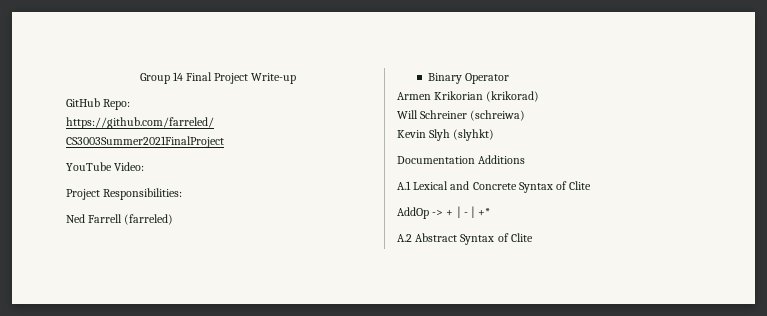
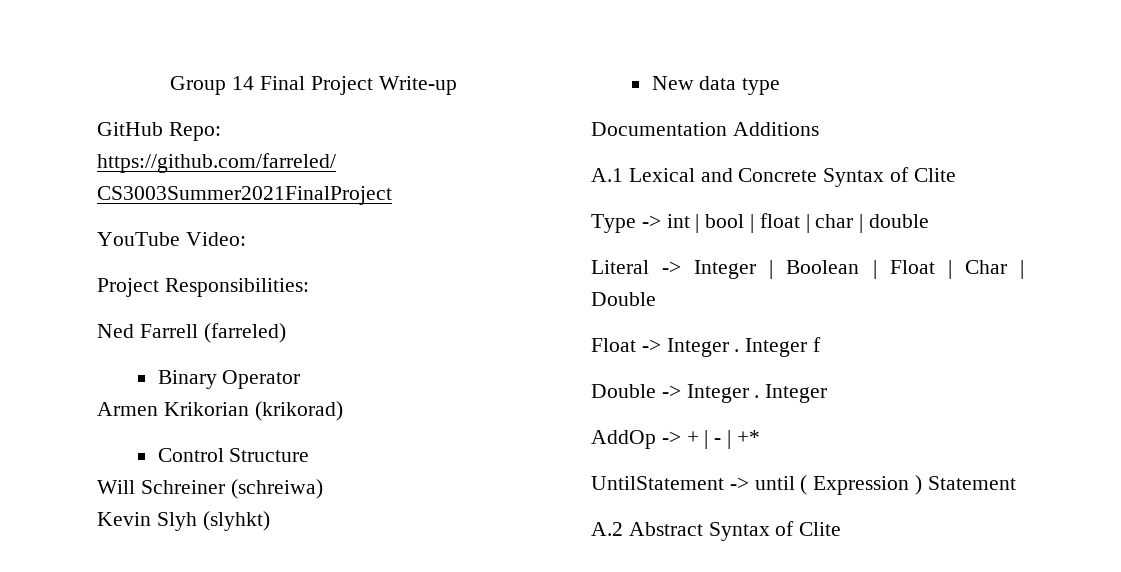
+ Control Structure
+ New data type
+ Type -> int | bool | float | char | double
+ Literal -> Integer | Boolean | Float | Char | Double
+ Float -> Integer . Integer f
+ Double -> Integer . Integer
+ UntilStatement -> until ( Expression ) Statement

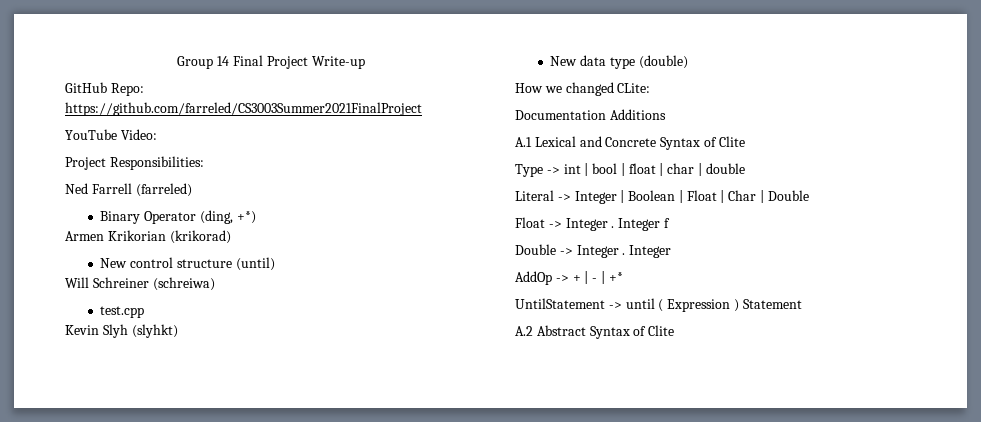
- Binary Operator
+ Binary Operator (ding, +*)
- Control Structure
+ New control structure (until)
+ test.cpp
- New data type
+ New data type (double)
+ How we changed CLite:

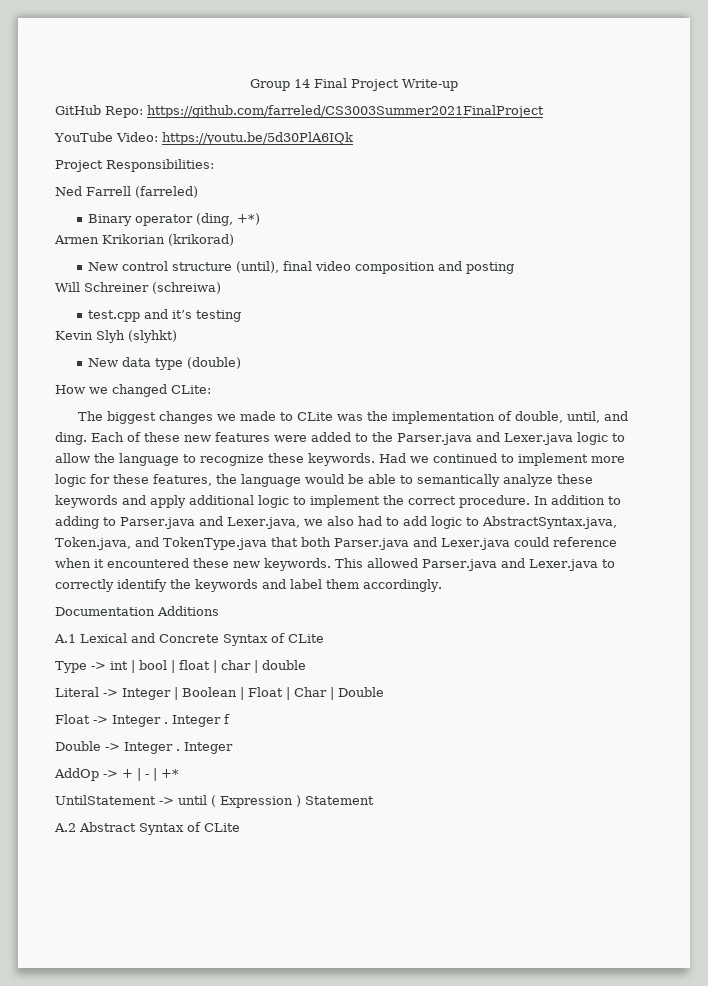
- YouTube Video:
+ YouTube Video: https://youtu.be/5d30PlA6IQk
- Binary Operator (ding, +*)
+ Binary operator (ding, +*)
- New control structure (until)
+ New control structure (until), final video composition and posting
- test.cpp
+ test.cpp and it’s testing
+ The biggest changes we made to CLite was the implementation of double, until, and ding. Each of these new features were added to the Parser.java and Lexer.java logic to allow the language to recognize these keywords. Had we continued to implement more logic for these features, the language would be able to semantically analyze these keywords and apply additional logic to implement the correct procedure. In addition to adding to Parser.java and Lexer.java, we also had to add logic to AbstractSyntax.java, Token.java, and TokenType.java that both Parser.java and Lexer.java could reference when it encountered these new keywords. This allowed Parser.java and Lexer.java to correctly identify the keywords and label them accordingly.
- A.1 Lexical and Concrete Syntax of Clite
+ A.1 Lexical and Concrete Syntax of CLite
- A.2 Abstract Syntax of Clite
+ A.2 Abstract Syntax of CLite

